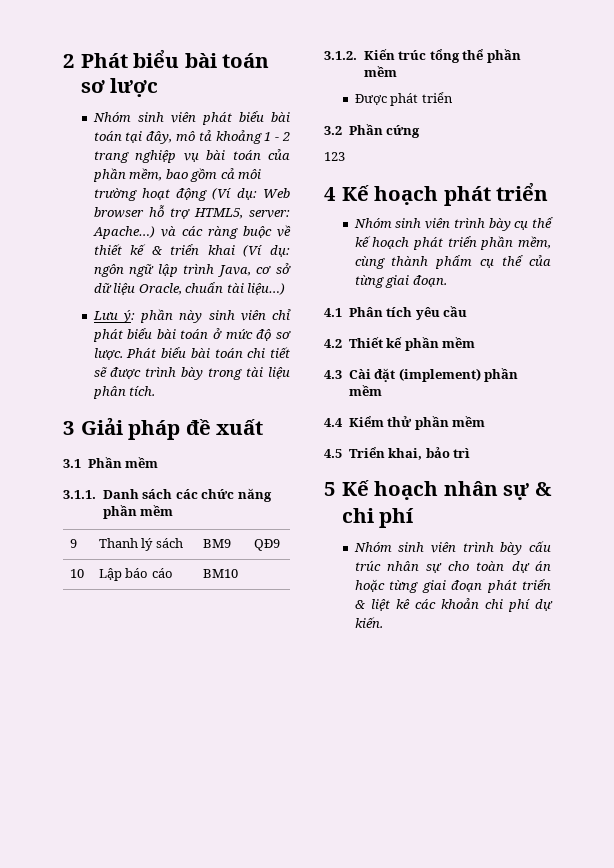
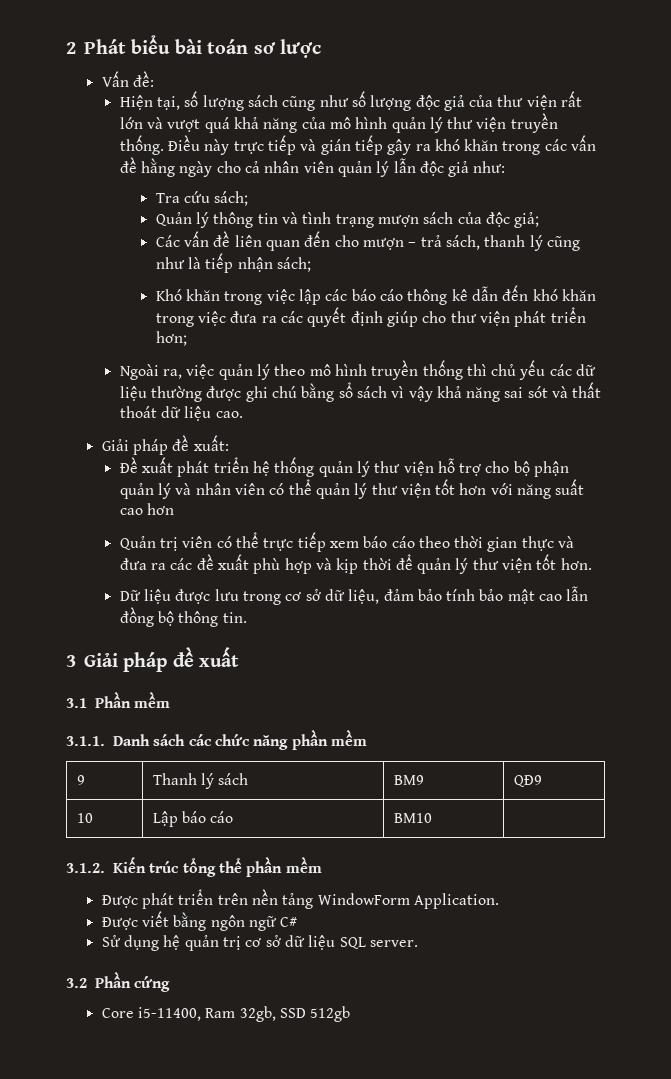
- Nhóm sinh viên phát biểu bài toán tại đây, mô tả khoảng 1 - 2 trang nghiệp vụ bài toán của phần mềm, bao gồm cả môi trường hoạt động (Ví dụ: Web browser hỗ trợ HTML5, server: Apache…) và các ràng buộc về thiết kế & triển khai (Ví dụ: ngôn ngữ lập trình Java, cơ sở dữ liệu Oracle, chuẩn tài liệu…)
- Lưu ý: phần này sinh viên chỉ phát biểu bài toán ở mức độ sơ lược. Phát biểu bài toán chi tiết sẽ được trình bày trong tài liệu phân tích.
+ Vấn đề:
+ Hiện tại, số lượng sách cũng như số lượng độc giả của thư viện rất lớn và vượt quá khả năng của mô hình quản lý thư viện truyền thống. Điều này trực tiếp và gián tiếp gây ra khó khăn trong các vấn đề hằng ngày cho cả nhân viên quản lý lẫn độc giả như:
+ Tra cứu sách;
+ Quản lý thông tin và tình trạng mượn sách của độc giả;
+ Các vấn đề liên quan đến cho mượn – trả sách, thanh lý cũng như là tiếp nhận sách;
+ Khó khăn trong việc lập các báo cáo thông kê dẫn đến khó khăn trong việc đưa ra các quyết định giúp cho thư viện phát triển hơn;
+ Ngoài ra, việc quản lý theo mô hình truyền thống thì chủ yếu các dữ liệu thường được ghi chú bằng sổ sách vì vậy khả năng sai sót và thất thoát dữ liệu cao.
+ Giải pháp đề xuất:
+ Đề xuất phát triển hệ thống quản lý thư viện hỗ trợ cho bộ phận quản lý và nhân viên có thể quản lý thư viện tốt hơn với năng suất cao hơn
+ Quản trị viên có thể trực tiếp xem báo cáo theo thời gian thực và đưa ra các đề xuất phù hợp và kịp thời để quản lý thư viện tốt hơn.
+ Dữ liệu được lưu trong cơ sở dữ liệu, đảm bảo tính bảo mật cao lẫn đồng bộ thông tin.
- Được phát triển
+ Được phát triển trên nền tảng WindowForm Application.
+ Được viết bằng ngôn ngữ C#
+ Sử dụng hệ quản trị cơ sở dữ liệu SQL server.
  3.2 Phần cứng
- 123
- 4 Kế hoạch phát triển
- Nhóm sinh viên trình bày cụ thể kế hoạch phát triển phần mềm, cùng thành phẩm cụ thể của từng giai đoạn.
- 4.1 Phân tích yêu cầu
- 4.2 Thiết kế phần mềm
- 4.3 Cài đặt (implement) phần mềm
- 4.4 Kiểm thử phần mềm
- 4.5 Triển khai, bảo trì
- 5 Kế hoạch nhân sự & chi phí
- Nhóm sinh viên trình bày cấu trúc nhân sự cho toàn dự án hoặc từng giai đoạn phát triển & liệt kê các khoản chi phí dự kiến.
+ Core i5-11400, Ram 32gb, SSD 512gb

